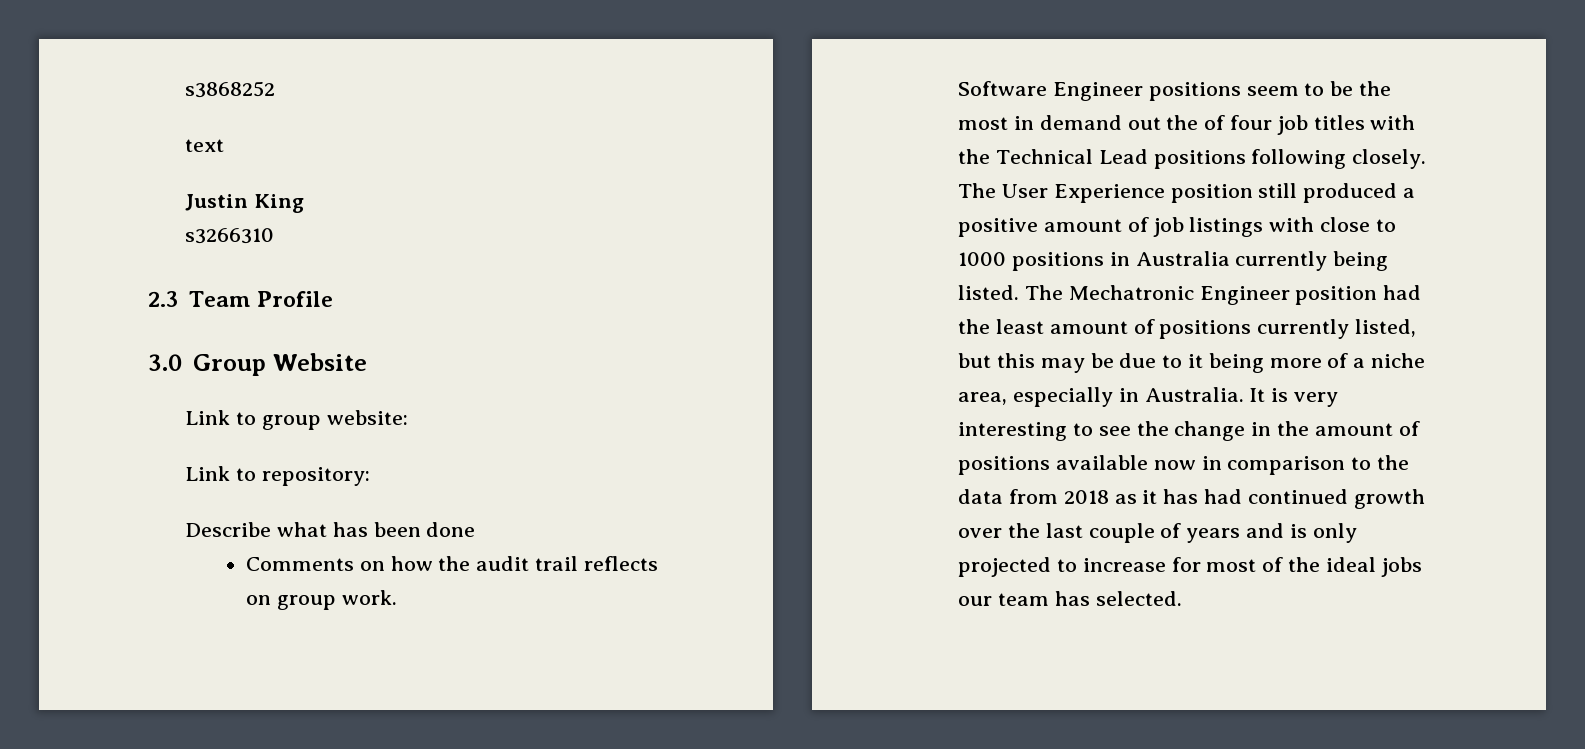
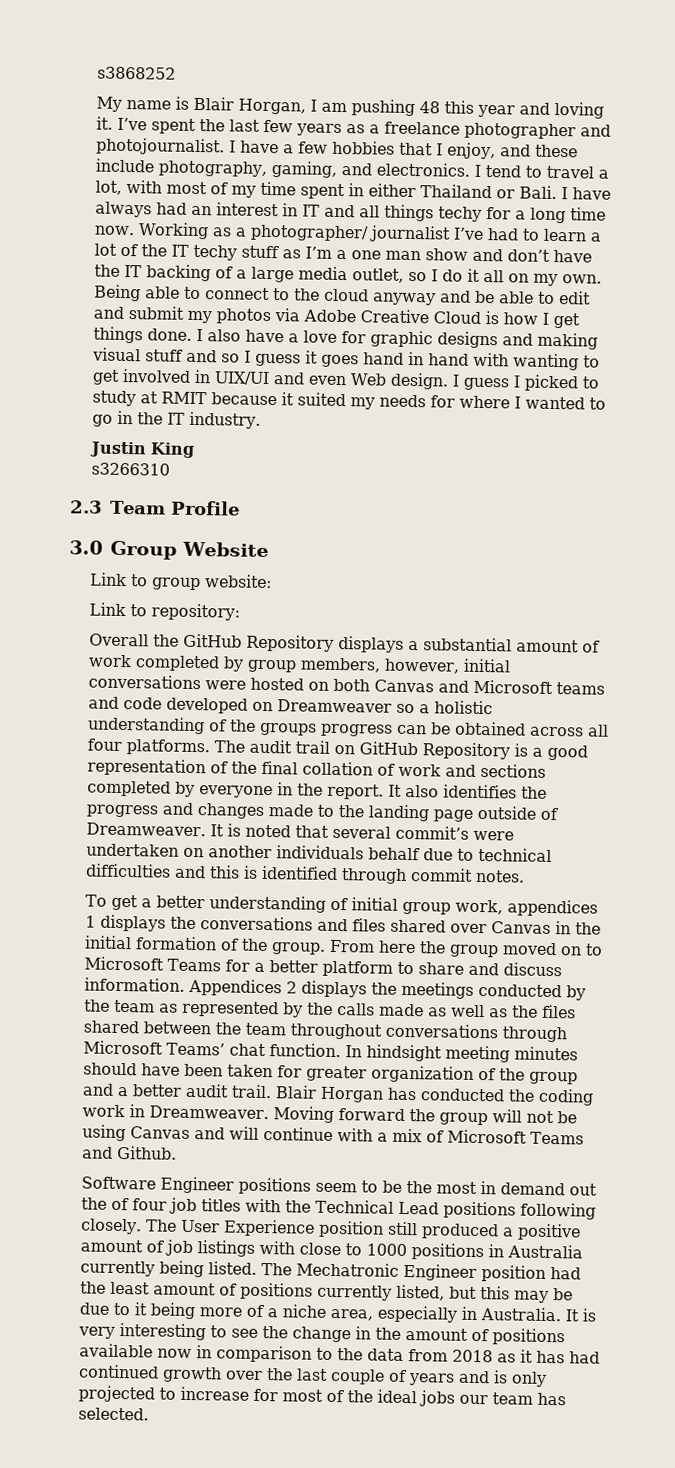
- text
+ My name is Blair Horgan, I am pushing 48 this year and loving it. I’ve spent the last few years as a freelance photographer and photojournalist. I have a few hobbies that I enjoy, and these include photography, gaming, and electronics. I tend to travel a lot, with most of my time spent in either Thailand or Bali. I have always had an interest in IT and all things techy for a long time now. Working as a photographer/ journalist I’ve had to learn a lot of the IT techy stuff as I’m a one man show and don’t have the IT backing of a large media outlet, so I do it all on my own. Being able to connect to the cloud anyway and be able to edit and submit my photos via Adobe Creative Cloud is how I get things done. I also have a love for graphic designs and making visual stuff and so I guess it goes hand in hand with wanting to get involved in UIX/UI and even Web design. I guess I picked to study at RMIT because it suited my needs for where I wanted to go in the IT industry.
- Describe what has been done
- Comments on how the audit trail reflects on group work.
+ Overall the GitHub Repository displays a substantial amount of work completed by group members, however, initial conversations were hosted on both Canvas and Microsoft teams and code developed on Dreamweaver so a holistic understanding of the groups progress can be obtained across all four platforms. The audit trail on GitHub Repository is a good representation of the final collation of work and sections completed by everyone in the report. It also identifies the progress and changes made to the landing page outside of Dreamweaver. It is noted that several commit’s were undertaken on another individuals behalf due to technical difficulties and this is identified through commit notes.
+ To get a better understanding of initial group work, appendices 1 displays the conversations and files shared over Canvas in the initial formation of the group. From here the group moved on to Microsoft Teams for a better platform to share and discuss information. Appendices 2 displays the meetings conducted by the team as represented by the calls made as well as the files shared between the team throughout conversations through Microsoft Teams’ chat function. In hindsight meeting minutes should have been taken for greater organization of the group and a better audit trail. Blair Horgan has conducted the coding work in Dreamweaver. Moving forward the group will not be using Canvas and will continue with a mix of Microsoft Teams and Github.

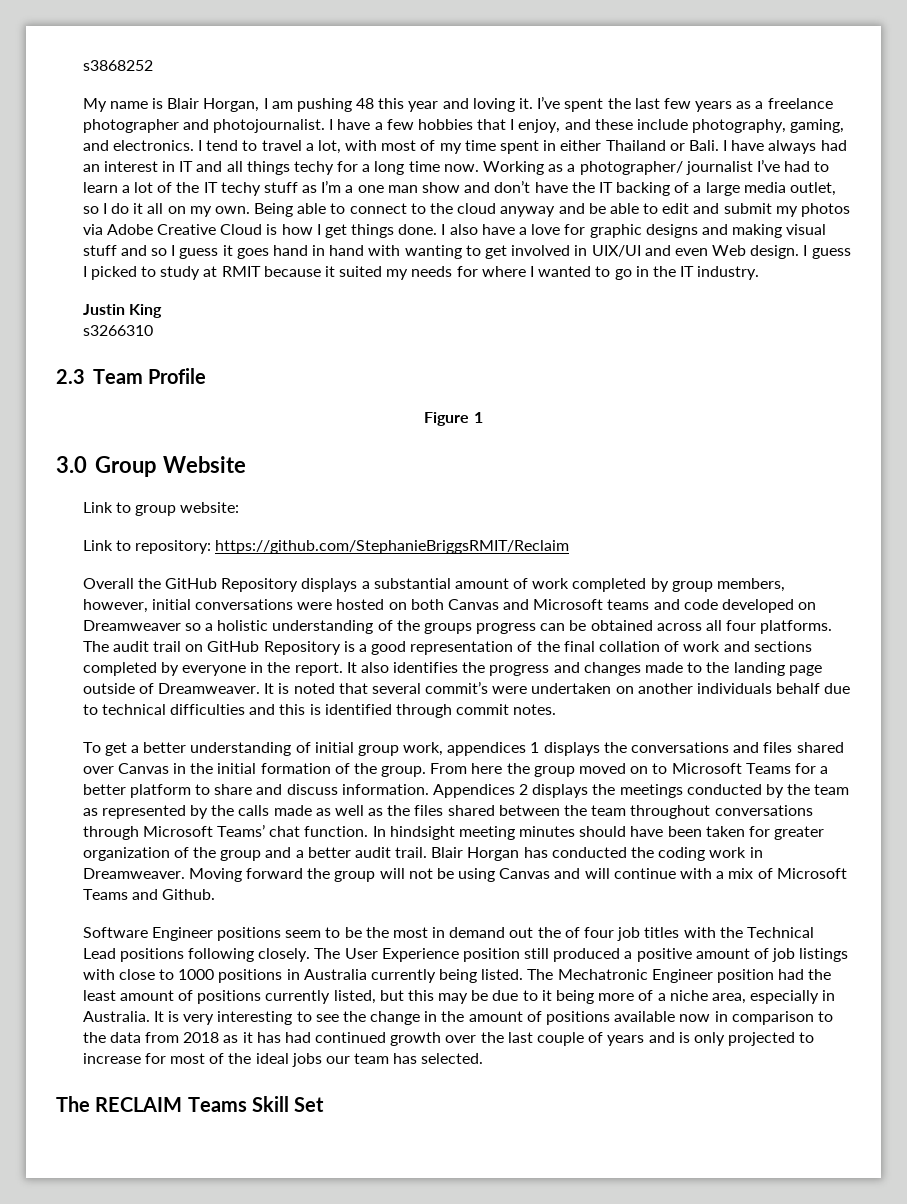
+ Figure 1
- Link to repository:
+ Link to repository: https://github.com/StephanieBriggsRMIT/Reclaim
+ The RECLAIM Teams Skill Set

